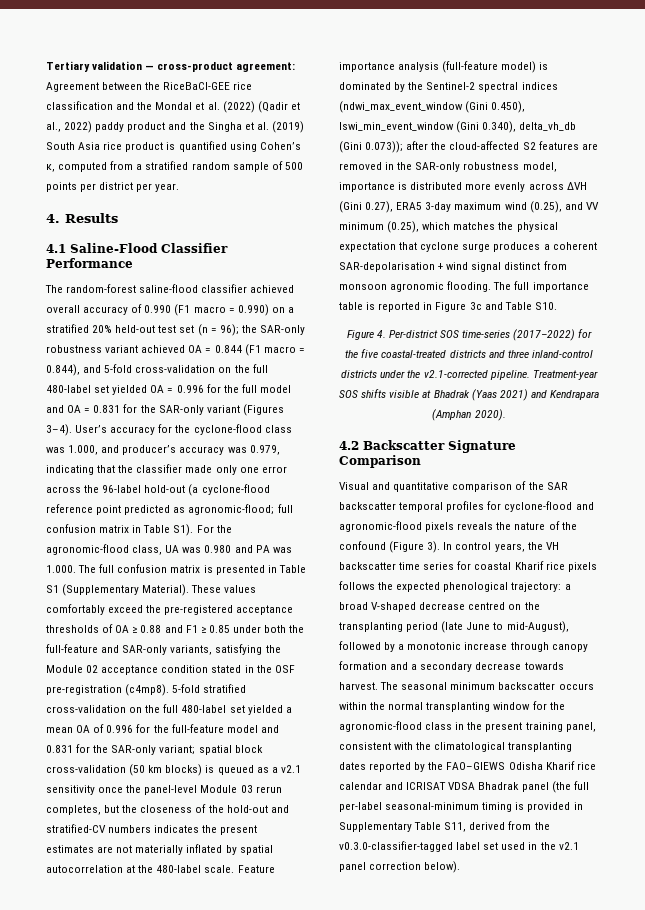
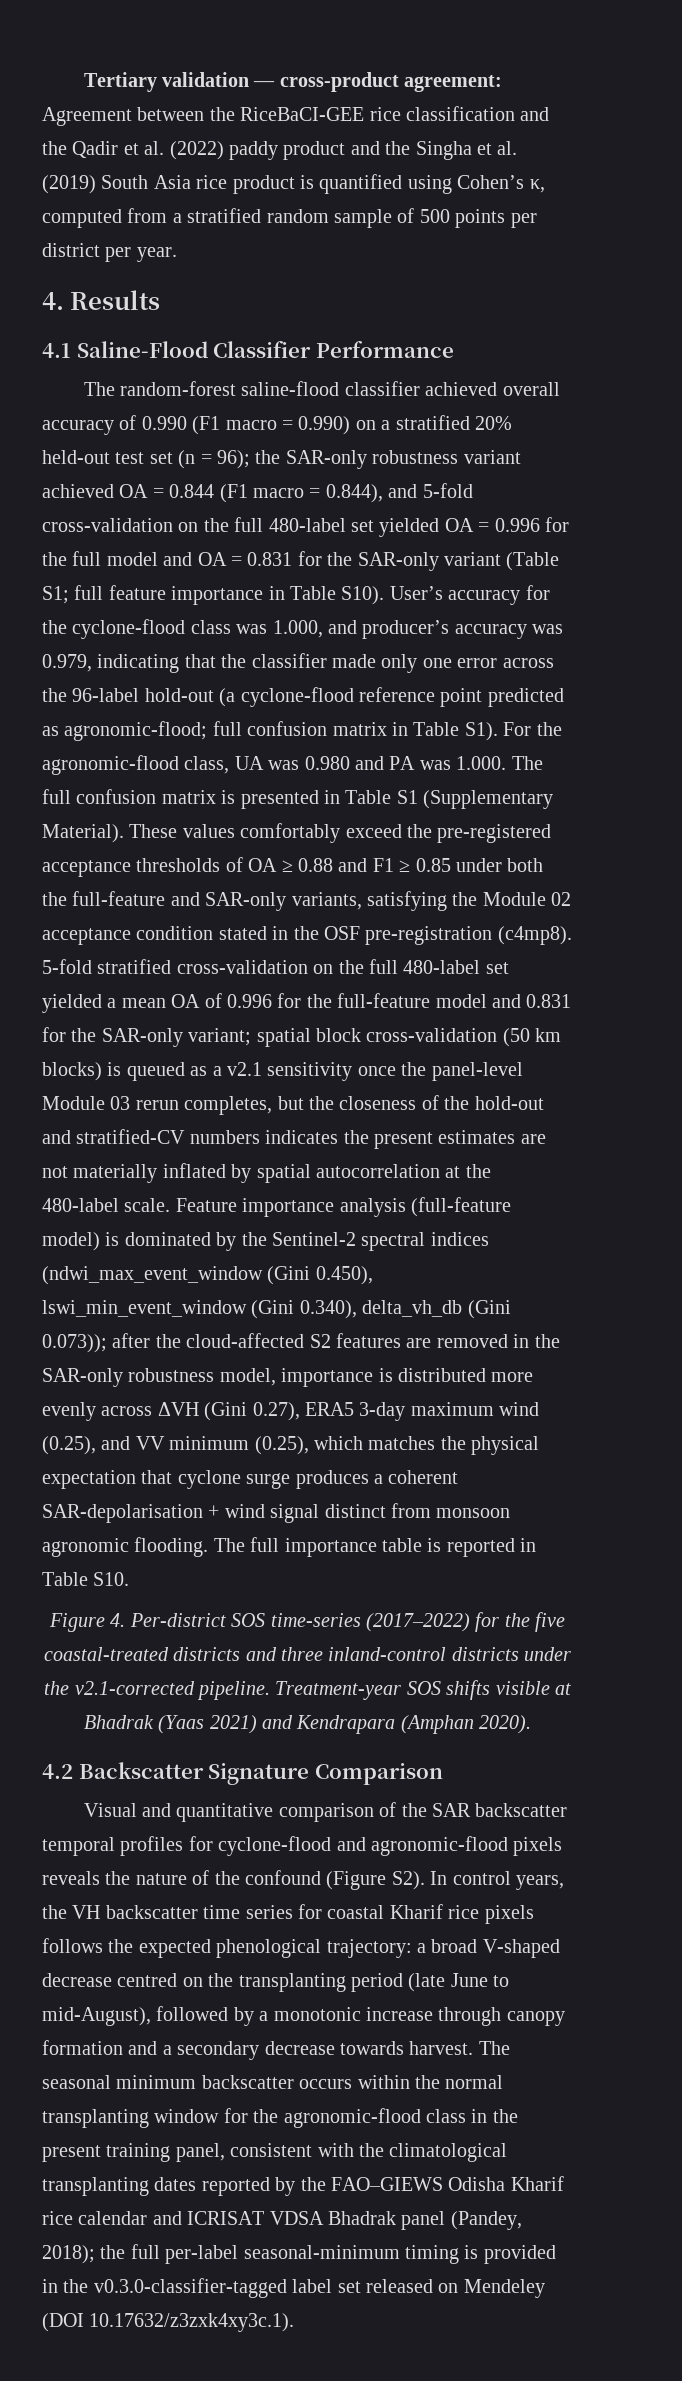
- Tertiary validation — cross-product agreement: Agreement between the RiceBaCI-GEE rice classification and the Mondal et al. (2022) (Qadir et al., 2022) paddy product and the Singha et al. (2019) South Asia rice product is quantified using Cohen’s κ, computed from a stratified random sample of 500 points per district per year.
+ Tertiary validation — cross-product agreement: Agreement between the RiceBaCI-GEE rice classification and the Qadir et al. (2022) paddy product and the Singha et al. (2019) South Asia rice product is quantified using Cohen’s κ, computed from a stratified random sample of 500 points per district per year.
- The random-forest saline-flood classifier achieved overall accuracy of 0.990 (F1 macro = 0.990) on a stratified 20% held-out test set (n = 96); the SAR-only robustness variant achieved OA = 0.844 (F1 macro = 0.844), and 5-fold cross-validation on the full 480-label set yielded OA = 0.996 for the full model and OA = 0.831 for the SAR-only variant (Figures 3–4).
+ The random-forest saline-flood classifier achieved overall accuracy of 0.990 (F1 macro = 0.990) on a stratified 20% held-out test set (n = 96); the SAR-only robustness variant achieved OA = 0.844 (F1 macro = 0.844), and 5-fold cross-validation on the full 480-label set yielded OA = 0.996 for the full model and OA = 0.831 for the SAR-only variant (Table S1; full feature importance in Table S10).
- The full importance table is reported in Figure 3c and Table S10.
+ The full importance table is reported in Table S10.
- Visual and quantitative comparison of the SAR backscatter temporal profiles for cyclone-flood and agronomic-flood pixels reveals the nature of the confound (Figure 3). In control years, the VH backscatter time series for coastal Kharif rice pixels follows the expected phenological trajectory:
+ Visual and quantitative comparison of the SAR backscatter temporal profiles for cyclone-flood and agronomic-flood pixels reveals the nature of the confound (Figure S2). In control years, the VH backscatter time series for coastal Kharif rice pixels follows the expected phenological trajectory:
- The seasonal minimum backscatter occurs within the normal transplanting window for the agronomic-flood class in the present training panel, consistent with the climatological transplanting dates reported by the FAO–GIEWS Odisha Kharif rice calendar and ICRISAT VDSA Bhadrak panel (the full per-label seasonal-minimum timing is provided in Supplementary Table S11, derived from the v0.3.0-classifier-tagged label set used in the v2.1 panel correction below).
+ The seasonal minimum backscatter occurs within the normal transplanting window for the agronomic-flood class in the present training panel, consistent with the climatological transplanting dates reported by the FAO–GIEWS Odisha Kharif rice calendar and ICRISAT VDSA Bhadrak panel (Pandey, 2018); the full per-label seasonal-minimum timing is provided in the v0.3.0-classifier-tagged label set released on Mendeley (DOI 10.17632/z3zxk4xy3c.1).

